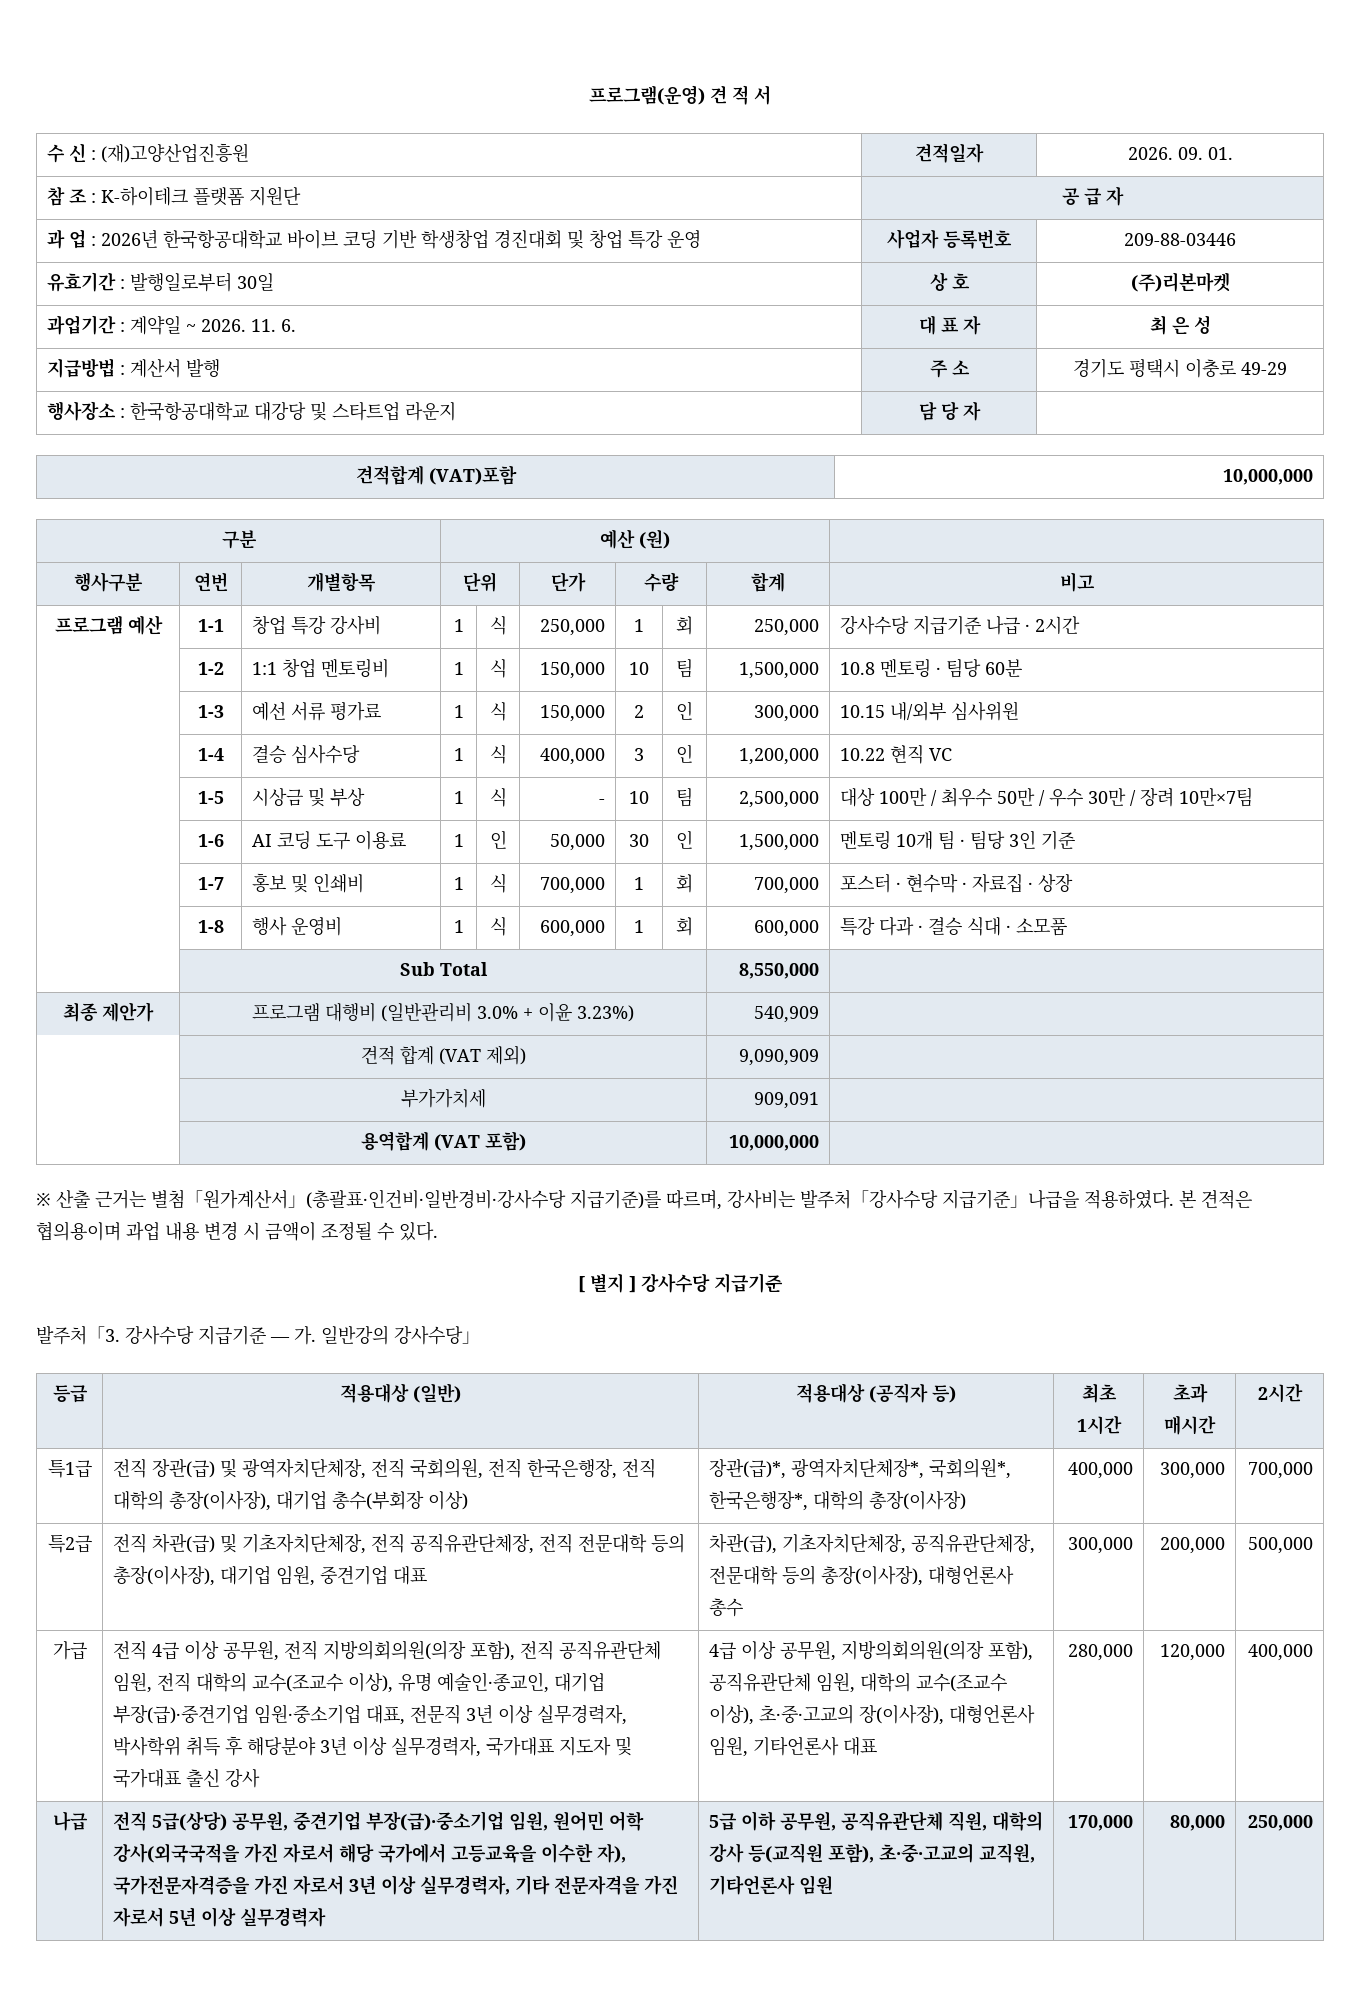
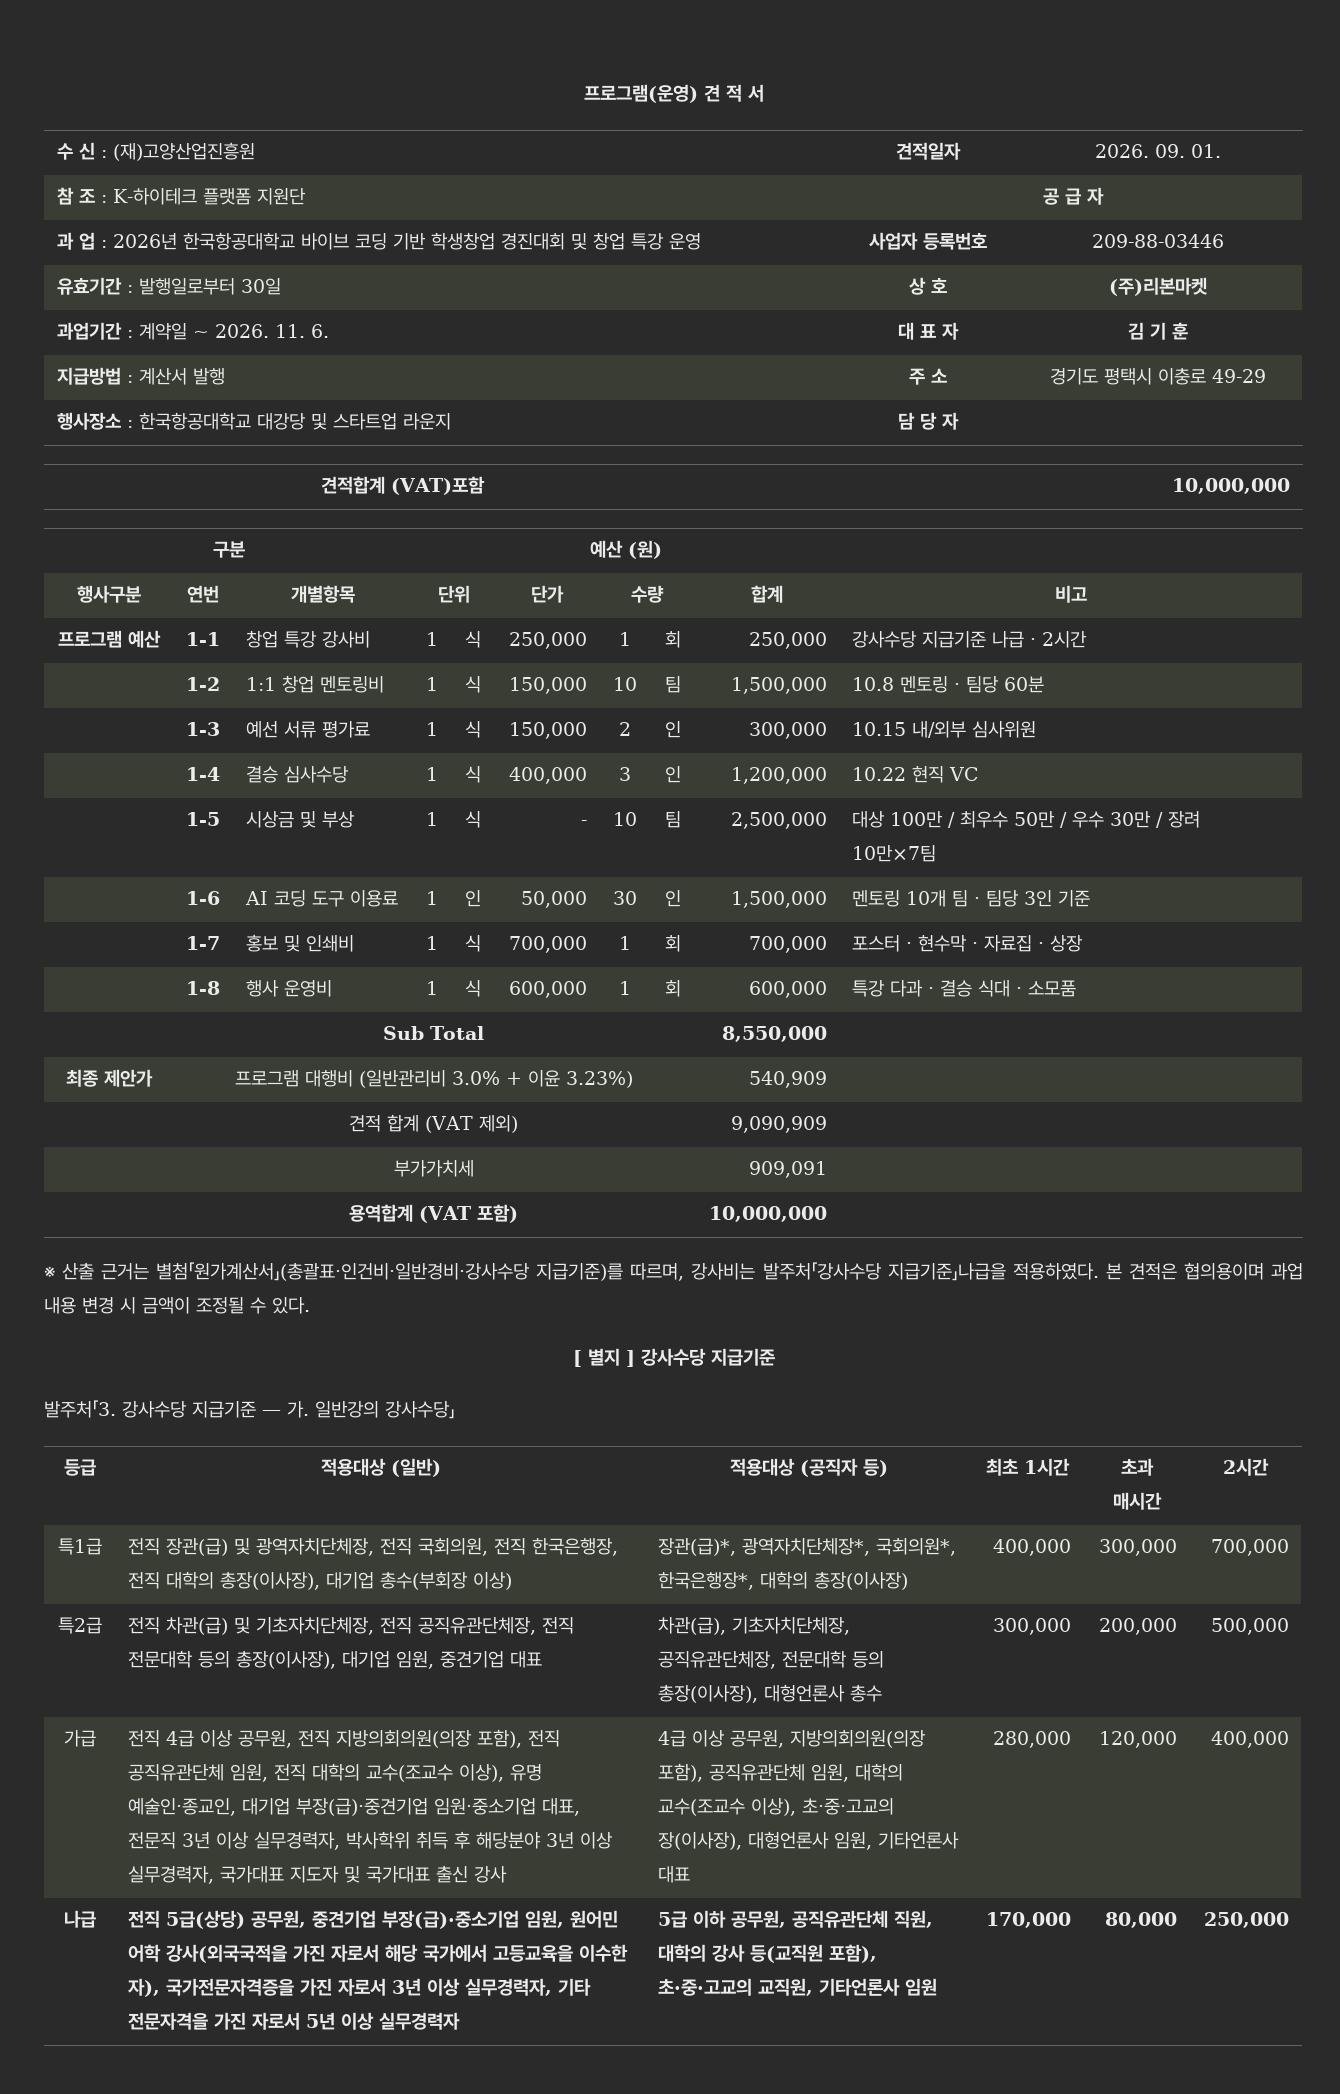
- 과업기간 : 계약일 ~ 2026. 11. 6. | 대 표 자 | 최 은 성
+ 과업기간 : 계약일 ~ 2026. 11. 6. | 대 표 자 | 김 기 훈

